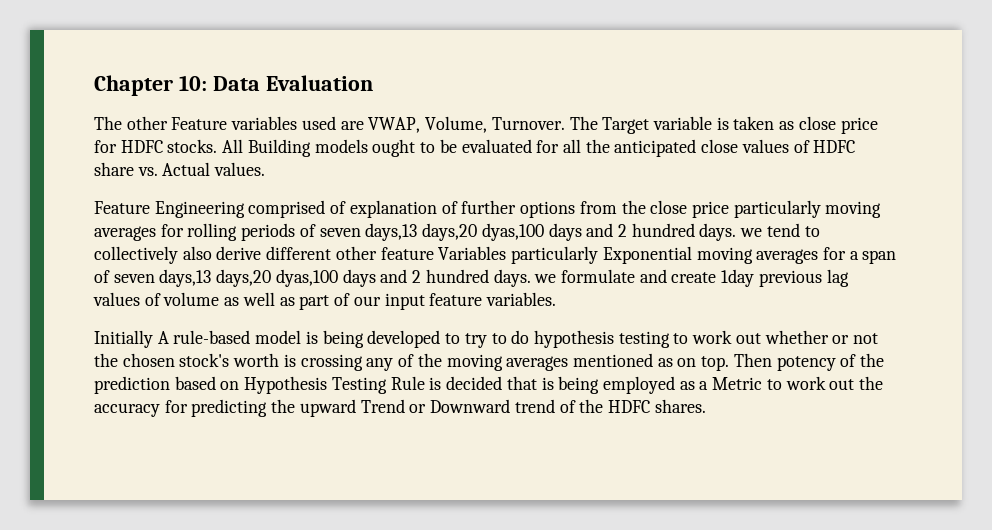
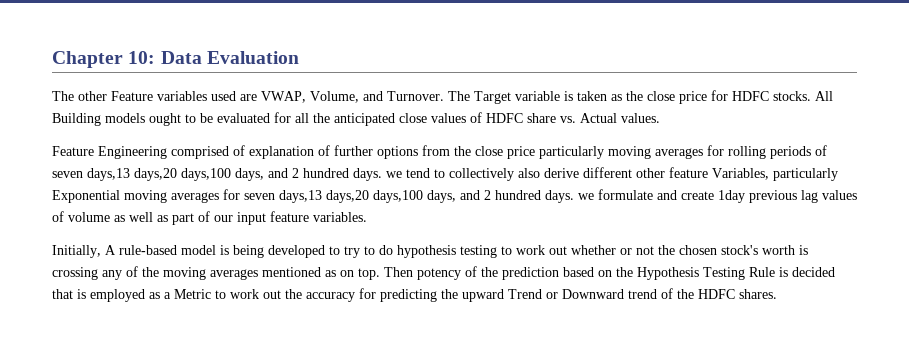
- The other Feature variables used are VWAP, Volume, Turnover.
+ The other Feature variables used are VWAP, Volume, and Turnover.
- The Target variable is taken as close price for HDFC stocks.
+ The Target variable is taken as the close price for HDFC stocks.
- Feature Engineering comprised of explanation of further options from the close price particularly moving averages for rolling periods of seven days,13 days,20 dyas,100 days and 2 hundred days. we tend to collectively also derive different other feature Variables particularly Exponential moving averages for a span of seven days,13 days,20 dyas,100 days and 2 hundred days. we formulate and create 1day previous lag values of volume as well as part of our input feature variables.
+ Feature Engineering comprised of explanation of further options from the close price particularly moving averages for rolling periods of seven days,13 days,20 days,100 days, and 2 hundred days. we tend to collectively also derive different other feature Variables, particularly Exponential moving averages for seven days,13 days,20 days,100 days, and 2 hundred days. we formulate and create 1day previous lag values of volume as well as part of our input feature variables.
- Initially A rule-based model is being developed to try to do hypothesis testing to work out whether or not the chosen stock's worth is crossing any of the moving averages mentioned as on top.
+ Initially, A rule-based model is being developed to try to do hypothesis testing to work out whether or not the chosen stock's worth is crossing any of the moving averages mentioned as on top.
- Then potency of the prediction based on Hypothesis Testing Rule is decided that is being employed as a Metric to work out the accuracy for predicting the upward Trend or Downward trend of the HDFC shares.
+ Then potency of the prediction based on the Hypothesis Testing Rule is decided that is employed as a Metric to work out the accuracy for predicting the upward Trend or Downward trend of the HDFC shares.

